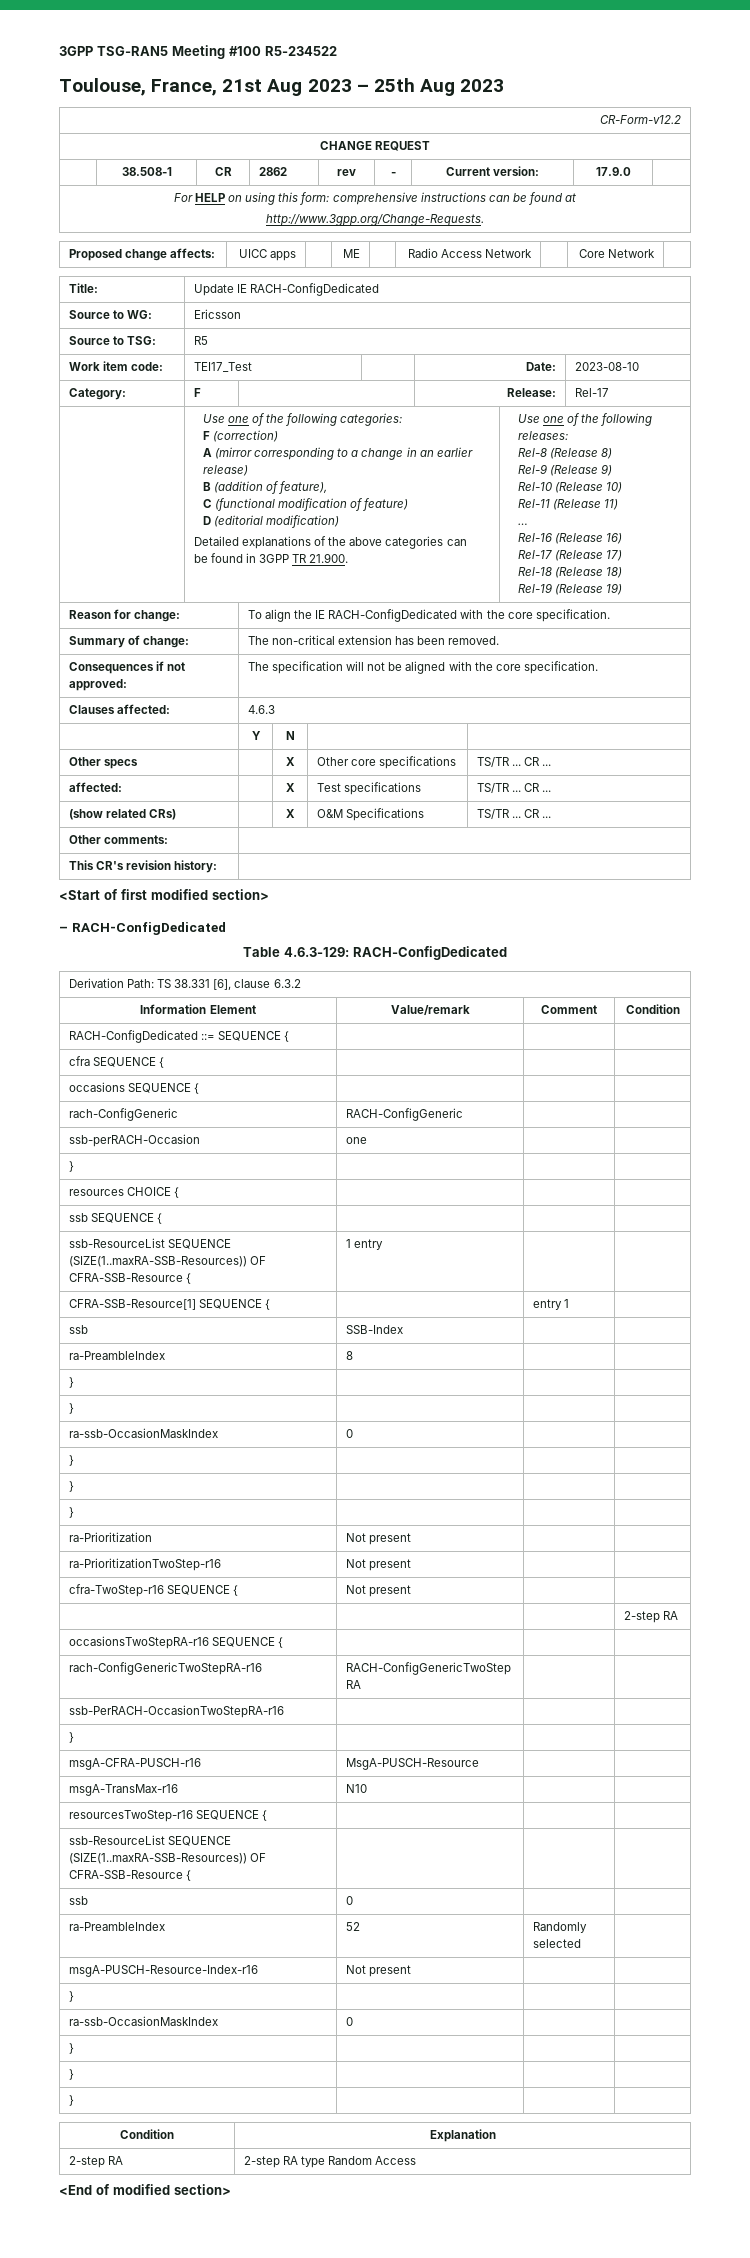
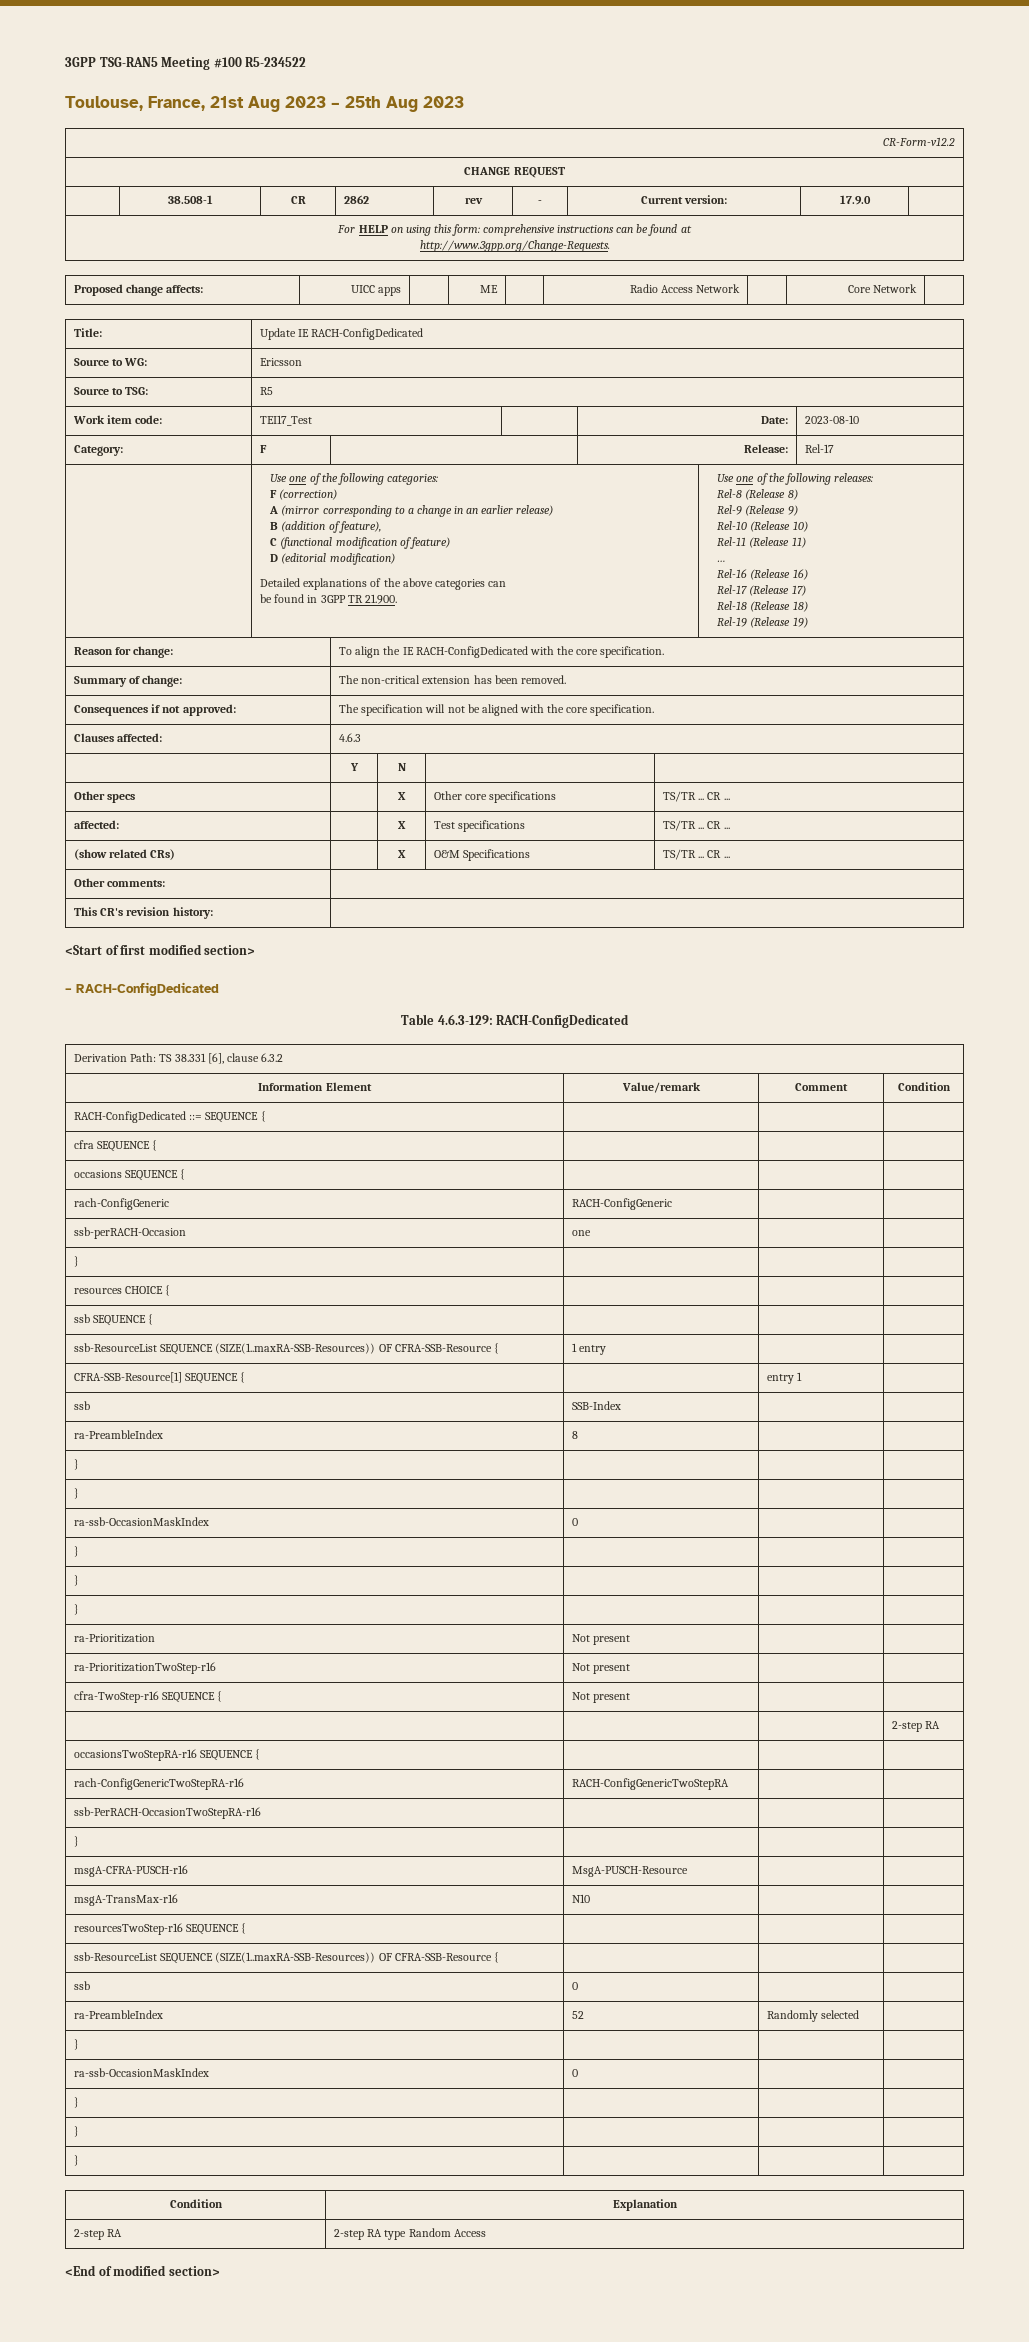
- msgA-PUSCH-Resource-Index-r16 | Not present | |

